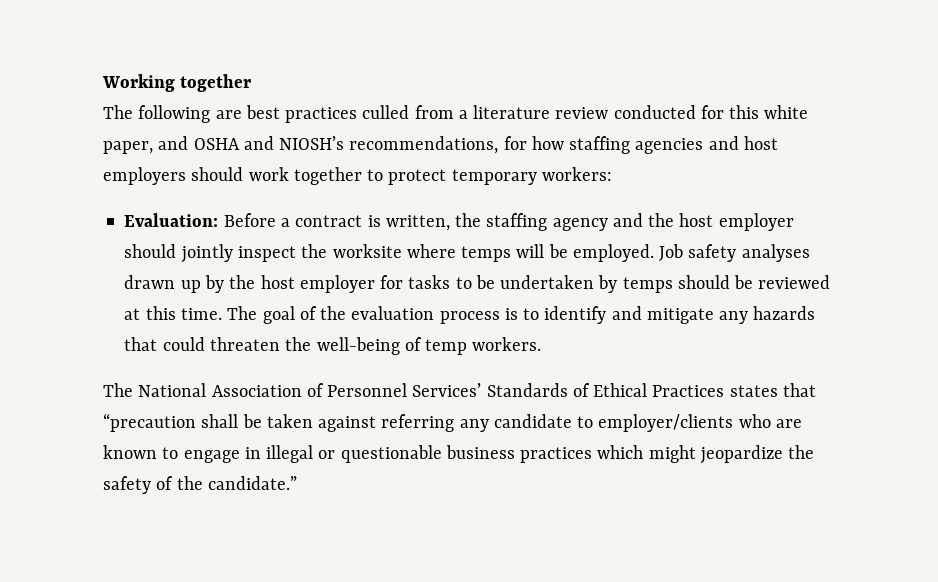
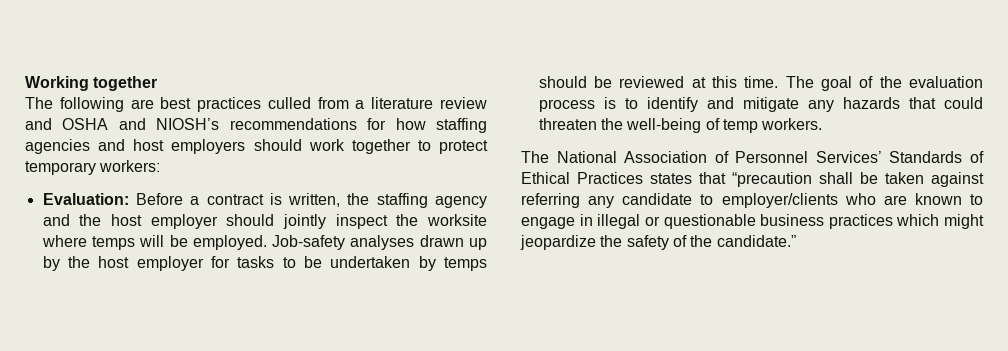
- The following are best practices culled from a literature review conducted for this white paper, and OSHA and NIOSH’s recommendations, for how staffing agencies and host employers should work together to protect temporary workers:
+ The following are best practices culled from a literature review and OSHA and NIOSH’s recommendations for how staffing agencies and host employers should work together to protect temporary workers:
- Job safety analyses drawn up by the host employer for tasks to be undertaken by temps should be reviewed at this time.
+ Job-safety analyses drawn up by the host employer for tasks to be undertaken by temps should be reviewed at this time.

